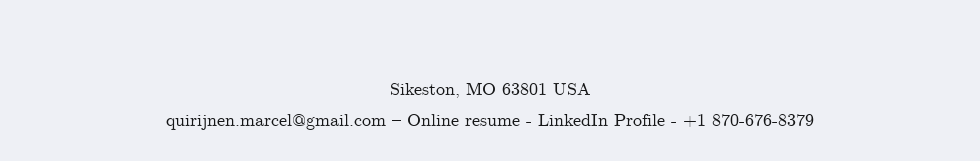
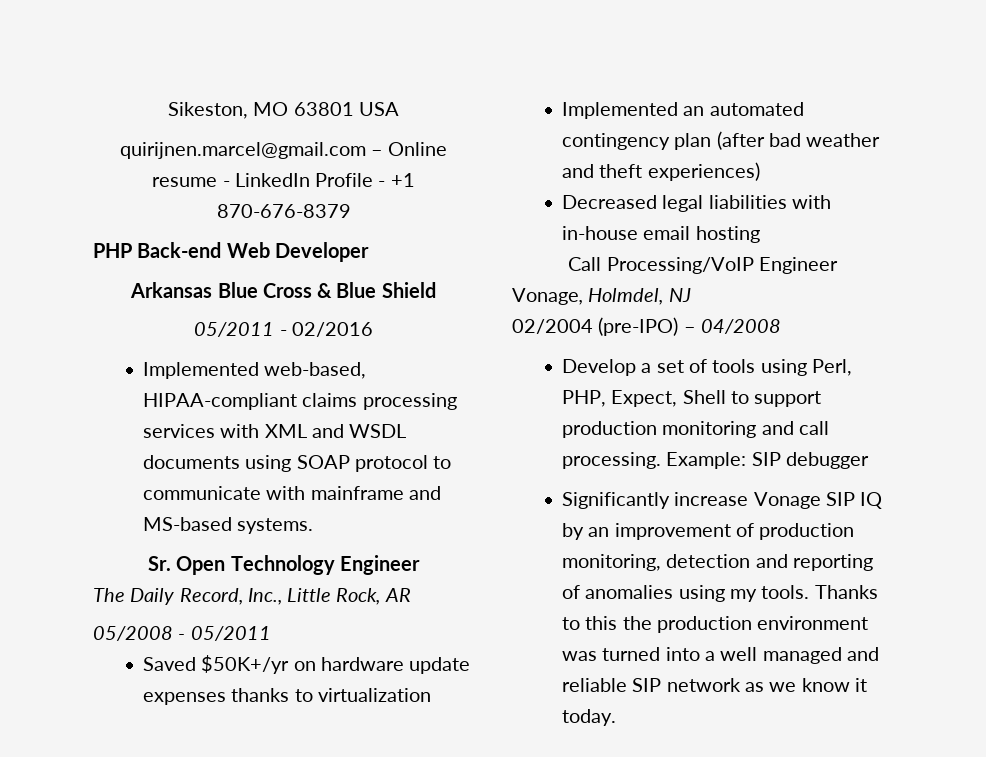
+ PHP Back-end Web Developer
+ Arkansas Blue Cross & Blue Shield
+ 05/2011 - 02/2016
+ Implemented web-based, HIPAA-compliant claims processing services with XML and WSDL documents using SOAP protocol to communicate with mainframe and MS-based systems.
+ Sr. Open Technology Engineer
+ The Daily Record, Inc., Little Rock, AR
+ 05/2008 - 05/2011
+ Saved $50K+/yr on hardware update expenses thanks to virtualization
+ Implemented an automated contingency plan (after bad weather and theft experiences)
+ Decreased legal liabilities with in-house email hosting
+ Call Processing/VoIP Engineer
+ Vonage, Holmdel, NJ
+ 02/2004 (pre-IPO) – 04/2008
+ Develop a set of tools using Perl, PHP, Expect, Shell to support production monitoring and call processing. Example: SIP debugger
+ Significantly increase Vonage SIP IQ by an improvement of production monitoring, detection and reporting of anomalies using my tools. Thanks to this the production environment was turned into a well managed and reliable SIP network as we know it today.

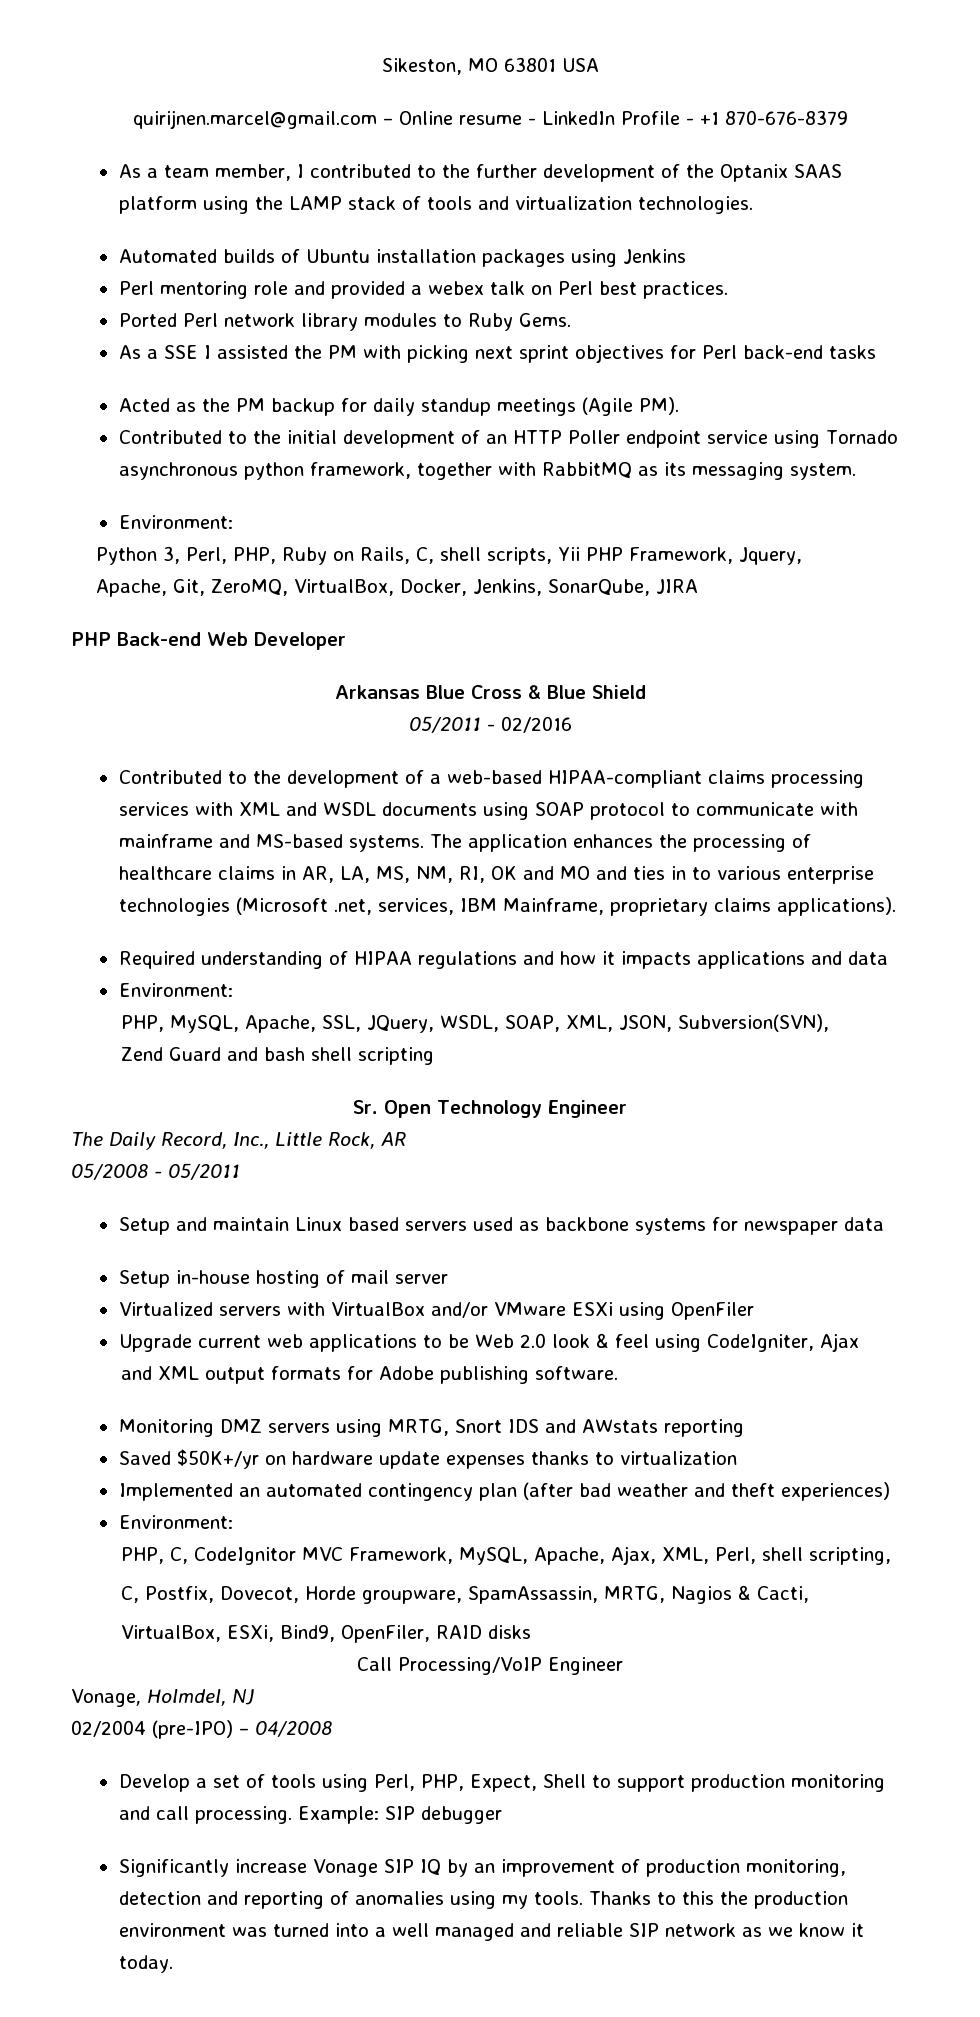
+ As a team member, I contributed to the further development of the Optanix SAAS platform using the LAMP stack of tools and virtualization technologies.
+ Automated builds of Ubuntu installation packages using Jenkins
+ Perl mentoring role and provided a webex talk on Perl best practices.
+ Ported Perl network library modules to Ruby Gems.
+ As a SSE I assisted the PM with picking next sprint objectives for Perl back-end tasks
+ Acted as the PM backup for daily standup meetings (Agile PM).
+ Contributed to the initial development of an HTTP Poller endpoint service using Tornado asynchronous python framework, together with RabbitMQ as its messaging system.
+ Environment:
+ Python 3, Perl, PHP, Ruby on Rails, C, shell scripts, Yii PHP Framework, Jquery,
+ Apache, Git, ZeroMQ, VirtualBox, Docker, Jenkins, SonarQube, JIRA
- Implemented web-based, HIPAA-compliant claims processing services with XML and WSDL documents using SOAP protocol to communicate with mainframe and MS-based systems.
+ Contributed to the development of a web-based HIPAA-compliant claims processing services with XML and WSDL documents using SOAP protocol to communicate with mainframe and MS-based systems. The application enhances the processing of healthcare claims in AR, LA, MS, NM, RI, OK and MO and ties in to various enterprise technologies (Microsoft .net, services, IBM Mainframe, proprietary claims applications).
+ Required understanding of HIPAA regulations and how it impacts applications and data
+ Environment:
+ PHP, MySQL, Apache, SSL, JQuery, WSDL, SOAP, XML, JSON, Subversion(SVN),
+ Zend Guard and bash shell scripting
+ Setup and maintain Linux based servers used as backbone systems for newspaper data
+ Setup in-house hosting of mail server
+ Virtualized servers with VirtualBox and/or VMware ESXi using OpenFiler
+ Upgrade current web applications to be Web 2.0 look & feel using CodeIgniter, Ajax
+ and XML output formats for Adobe publishing software.
+ Monitoring DMZ servers using MRTG, Snort IDS and AWstats reporting
  Implemented an automated contingency plan (after bad weather and theft experiences)
- Decreased legal liabilities with in-house email hosting
+ Environment:
+ PHP, C, CodeIgnitor MVC Framework, MySQL, Apache, Ajax, XML, Perl, shell scripting,
+ C, Postfix, Dovecot, Horde groupware, SpamAssassin, MRTG, Nagios & Cacti,
+ VirtualBox, ESXi, Bind9, OpenFiler, RAID disks

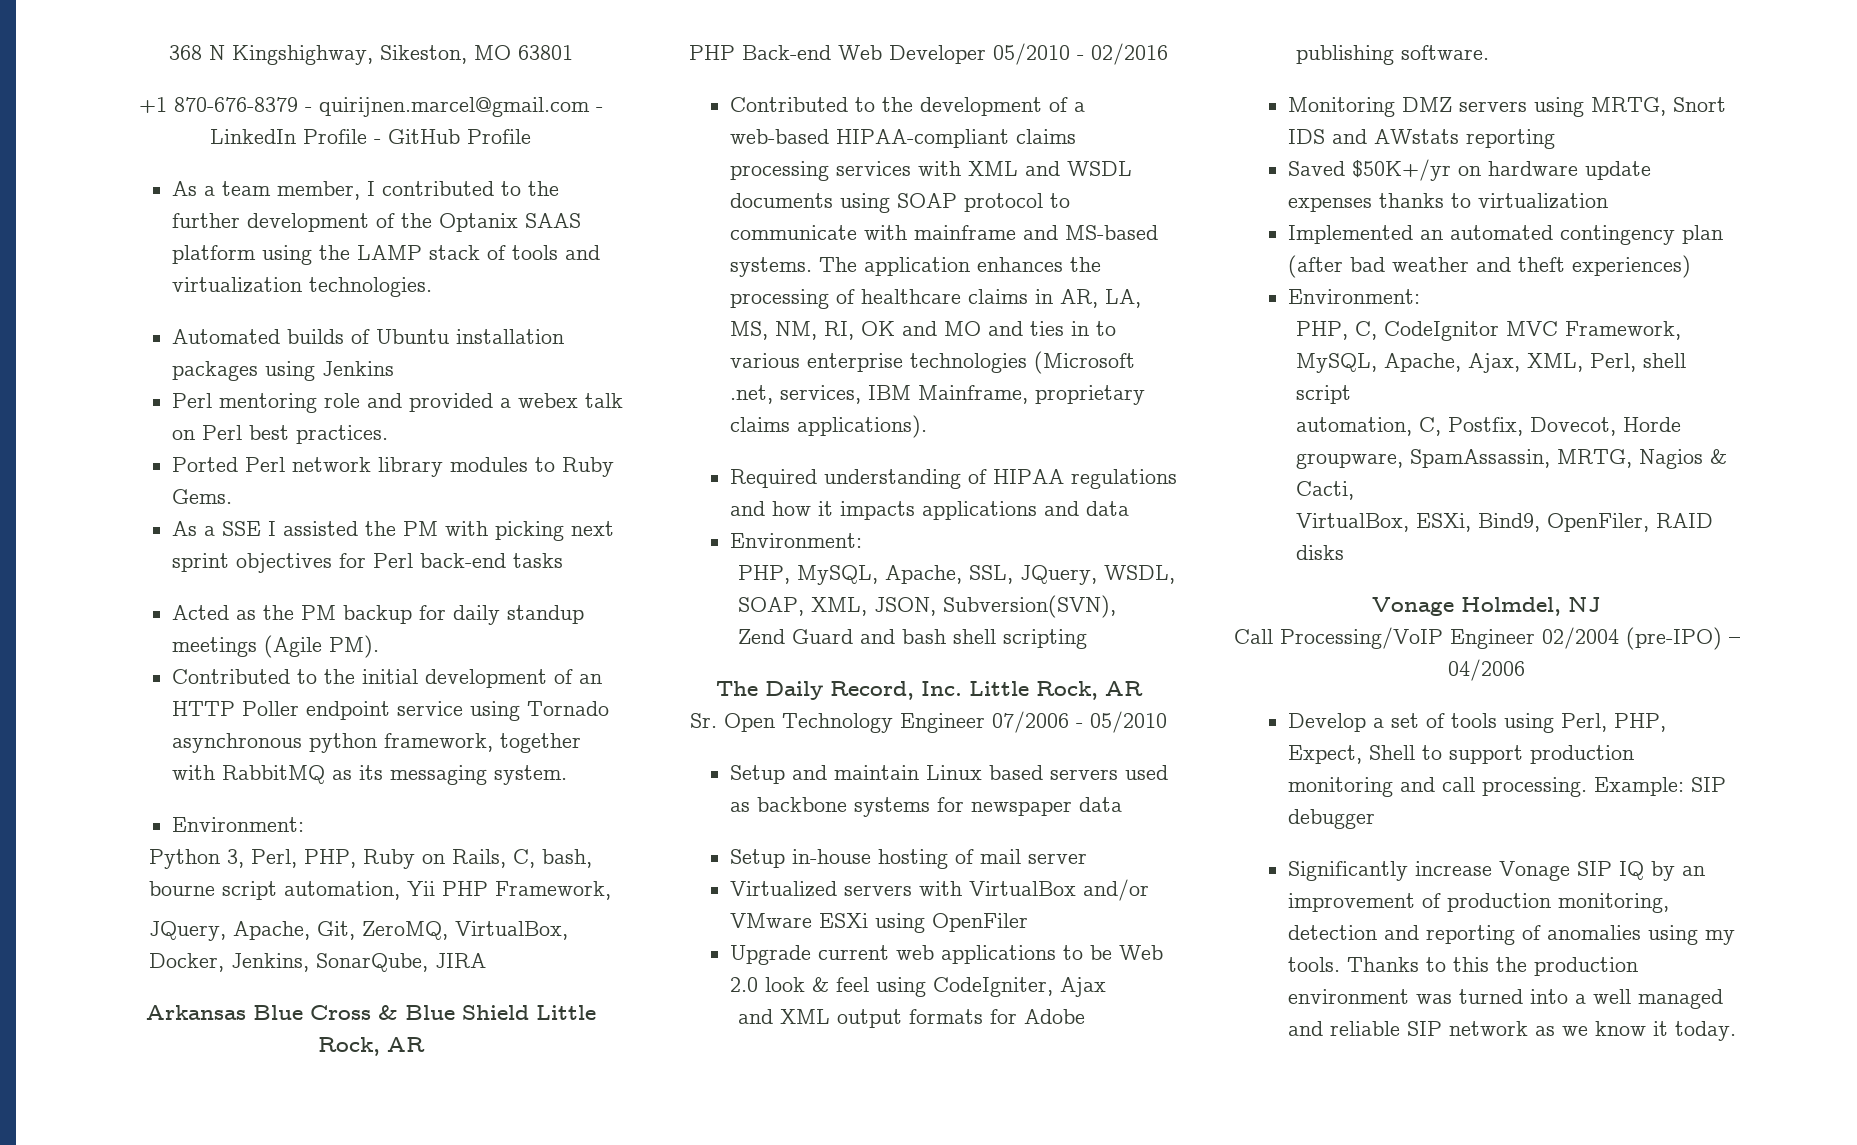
- Sikeston, MO 63801 USA
- quirijnen.marcel@gmail.com – Online resume - LinkedIn Profile - +1 870-676-8379
+ 368 N Kingshighway, Sikeston, MO 63801
+ +1 870-676-8379 - quirijnen.marcel@gmail.com - LinkedIn Profile - GitHub Profile
- Python 3, Perl, PHP, Ruby on Rails, C, shell scripts, Yii PHP Framework, Jquery,
- Apache, Git, ZeroMQ, VirtualBox, Docker, Jenkins, SonarQube, JIRA
+ Python 3, Perl, PHP, Ruby on Rails, C, bash, bourne script automation, Yii PHP Framework,
+ JQuery, Apache, Git, ZeroMQ, VirtualBox, Docker, Jenkins, SonarQube, JIRA
- PHP Back-end Web Developer
- Arkansas Blue Cross & Blue Shield
- 05/2011 - 02/2016
+ Arkansas Blue Cross & Blue Shield Little Rock, AR
+ PHP Back-end Web Developer 05/2010 - 02/2016
- Sr. Open Technology Engineer
- The Daily Record, Inc., Little Rock, AR
- 05/2008 - 05/2011
+ The Daily Record, Inc. Little Rock, AR
+ Sr. Open Technology Engineer 07/2006 - 05/2010
- PHP, C, CodeIgnitor MVC Framework, MySQL, Apache, Ajax, XML, Perl, shell scripting,
- C, Postfix, Dovecot, Horde groupware, SpamAssassin, MRTG, Nagios & Cacti,
+ PHP, C, CodeIgnitor MVC Framework, MySQL, Apache, Ajax, XML, Perl, shell script
+ automation, C, Postfix, Dovecot, Horde groupware, SpamAssassin, MRTG, Nagios & Cacti,
+ Vonage Holmdel, NJ
- Call Processing/VoIP Engineer
- Vonage, Holmdel, NJ
- 02/2004 (pre-IPO) – 04/2008
+ Call Processing/VoIP Engineer 02/2004 (pre-IPO) – 04/2006

